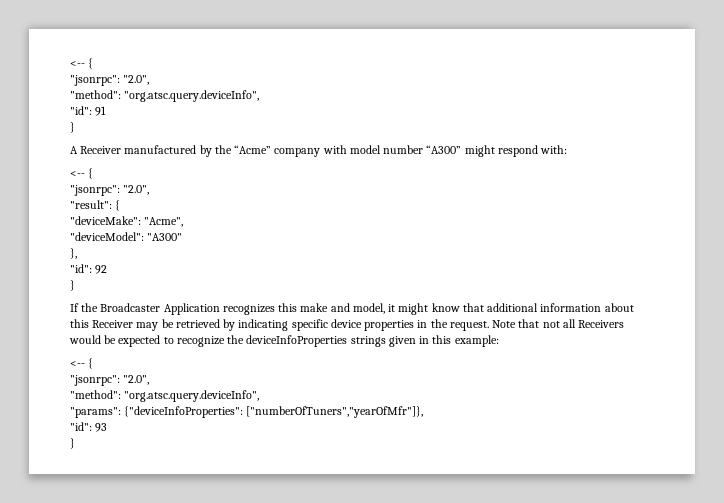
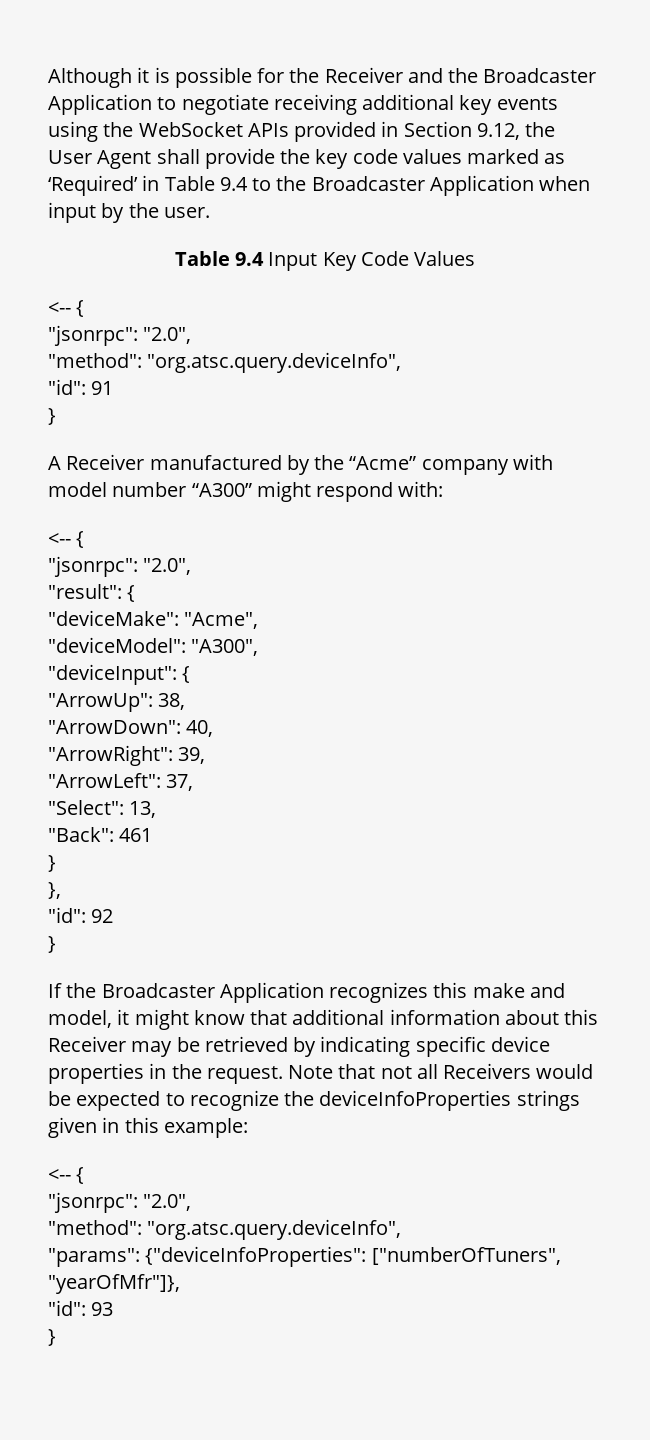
+ Although it is possible for the Receiver and the Broadcaster Application to negotiate receiving additional key events using the WebSocket APIs provided in Section 9.12, the User Agent shall provide the key code values marked as ‘Required’ in Table 9.4 to the Broadcaster Application when input by the user.
+ Table 9.4 Input Key Code Values
- "deviceModel": "A300"
+ "deviceModel": "A300",
+ "deviceInput": {
+ "ArrowUp": 38,
+ "ArrowDown": 40,
+ "ArrowRight": 39,
+ "ArrowLeft": 37,
+ "Select": 13,
+ "Back": 461
+ }
- "params": {"deviceInfoProperties": ["numberOfTuners","yearOfMfr"]},
+ "params": {"deviceInfoProperties": ["numberOfTuners", "yearOfMfr"]},

